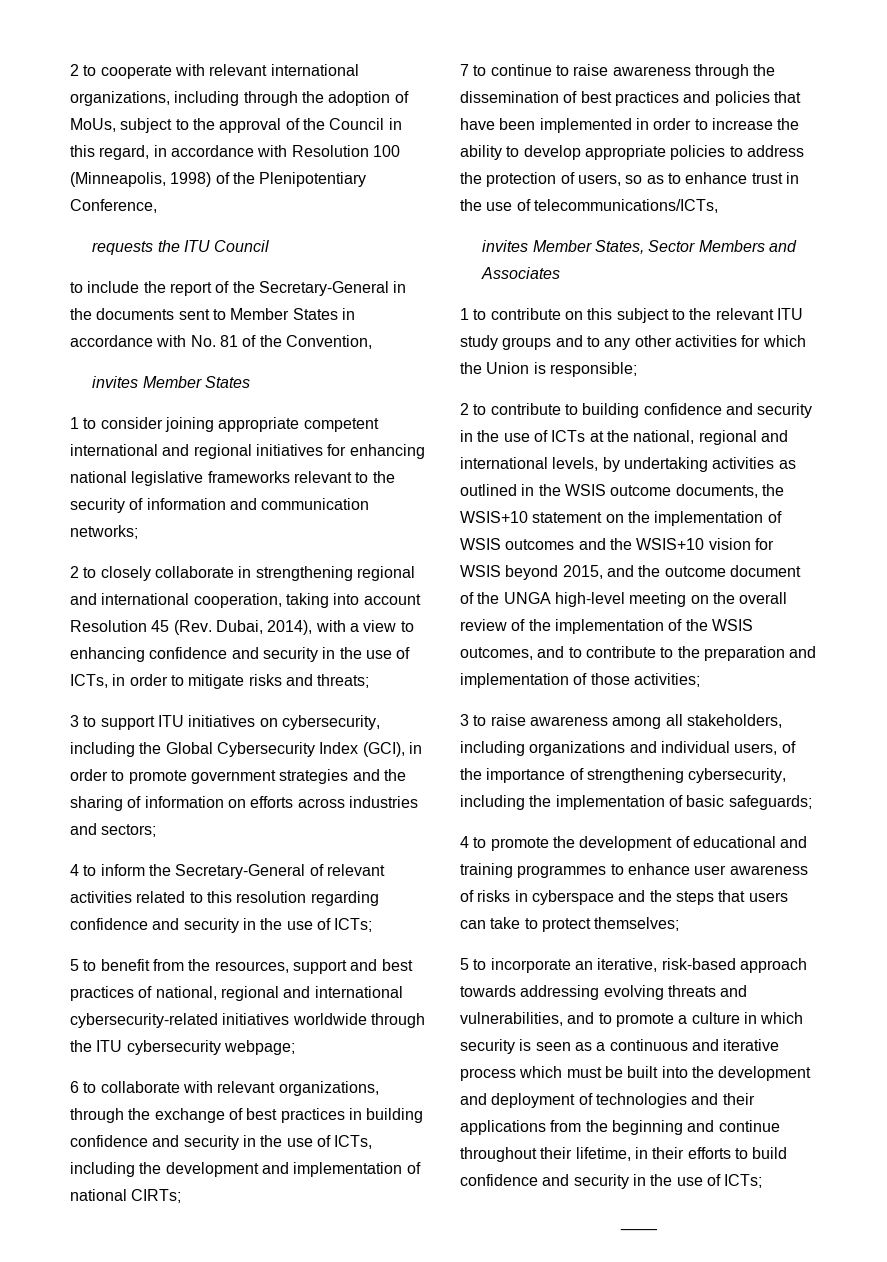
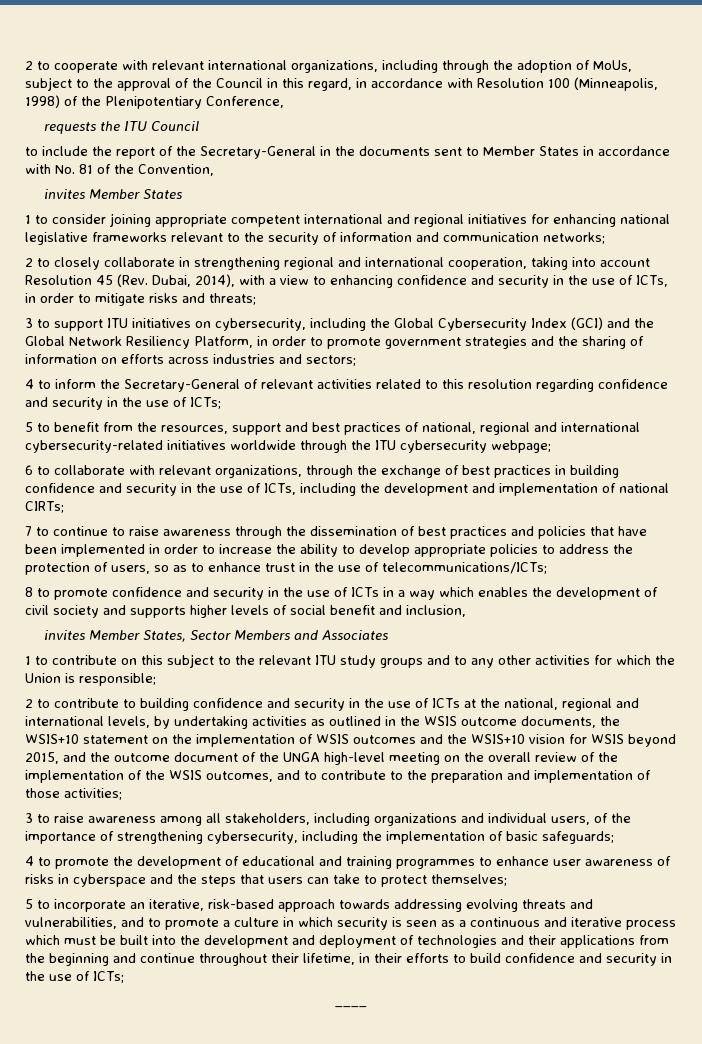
- 3 to support ITU initiatives on cybersecurity, including the Global Cybersecurity Index (GCI), in order to promote government strategies and the sharing of information on efforts across industries and sectors;
+ 3 to support ITU initiatives on cybersecurity, including the Global Cybersecurity Index (GCI) and the Global Network Resiliency Platform, in order to promote government strategies and the sharing of information on efforts across industries and sectors;
- 7 to continue to raise awareness through the dissemination of best practices and policies that have been implemented in order to increase the ability to develop appropriate policies to address the protection of users, so as to enhance trust in the use of telecommunications/ICTs,
+ 7 to continue to raise awareness through the dissemination of best practices and policies that have been implemented in order to increase the ability to develop appropriate policies to address the protection of users, so as to enhance trust in the use of telecommunications/ICTs;
+ 8 to promote confidence and security in the use of ICTs in a way which enables the development of civil society and supports higher levels of social benefit and inclusion,

